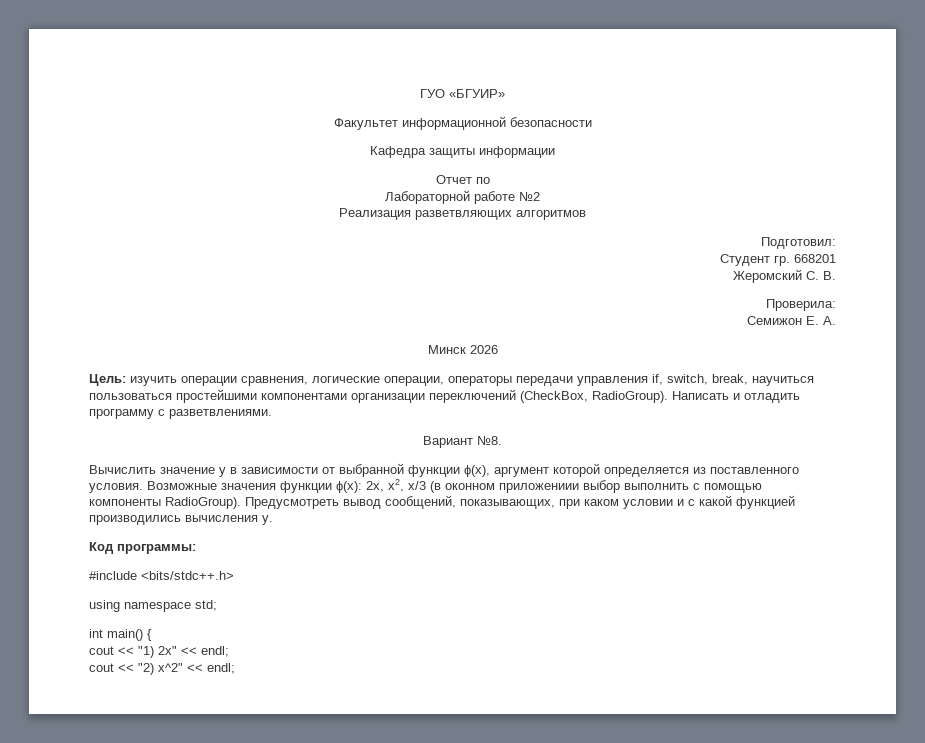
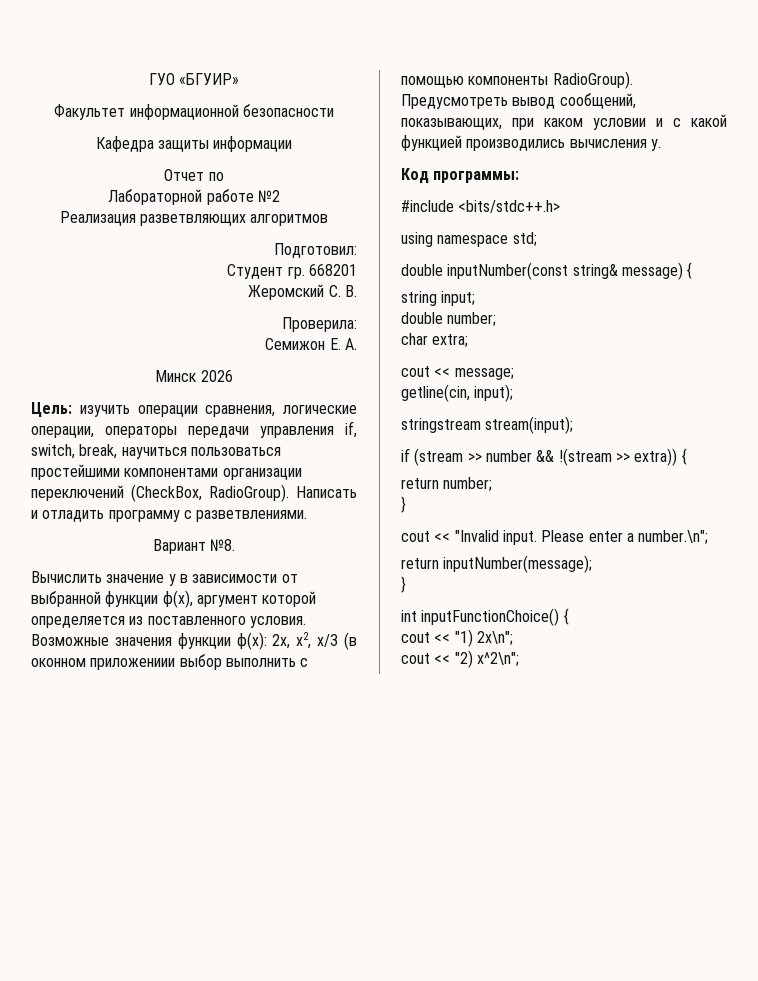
+ double inputNumber(const string& message) {
+ string input;
+ double number;
+ char extra;
+ cout << message;
+ getline(cin, input);
+ stringstream stream(input);
+ if (stream >> number && !(stream >> extra)) {
+ return number;
+ }
+ cout << "Invalid input. Please enter a number.\n";
+ return inputNumber(message);
+ }
- int main() {
+ int inputFunctionChoice() {
- cout << "1) 2x" << endl;
+ cout << "1) 2x\n";
- cout << "2) x^2" << endl;
+ cout << "2) x^2\n";

